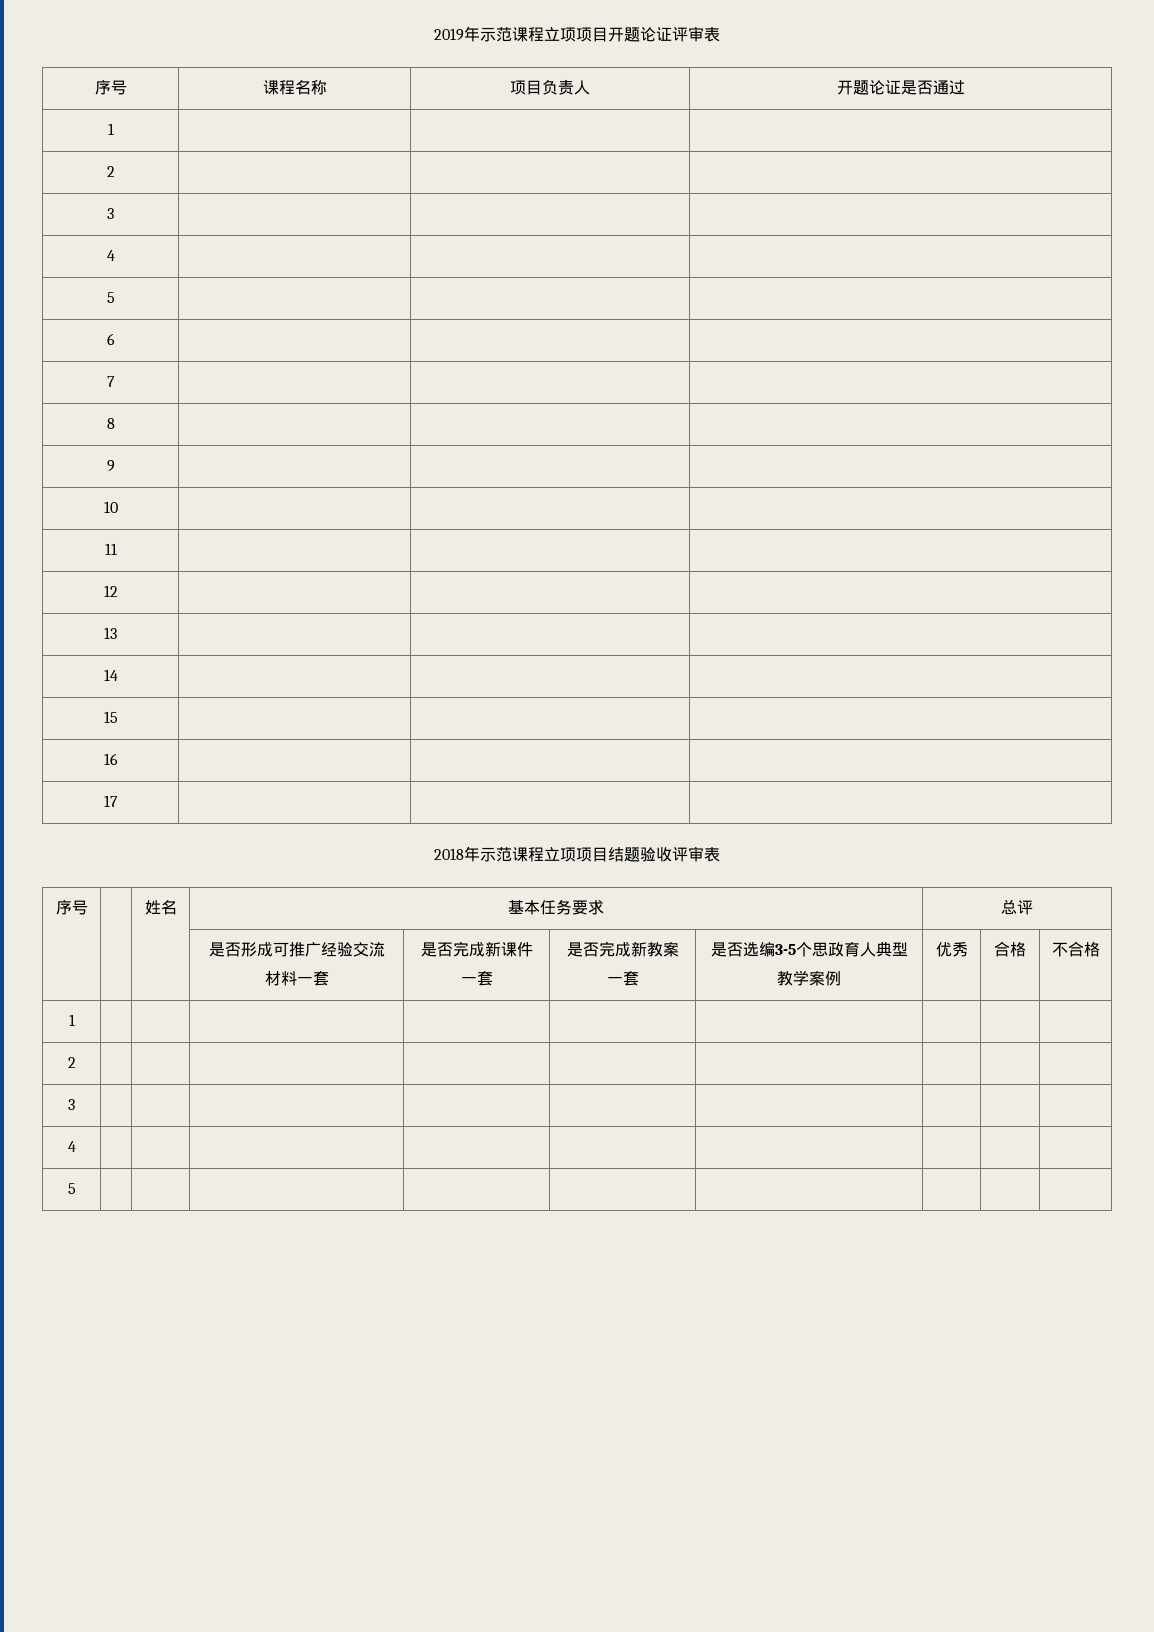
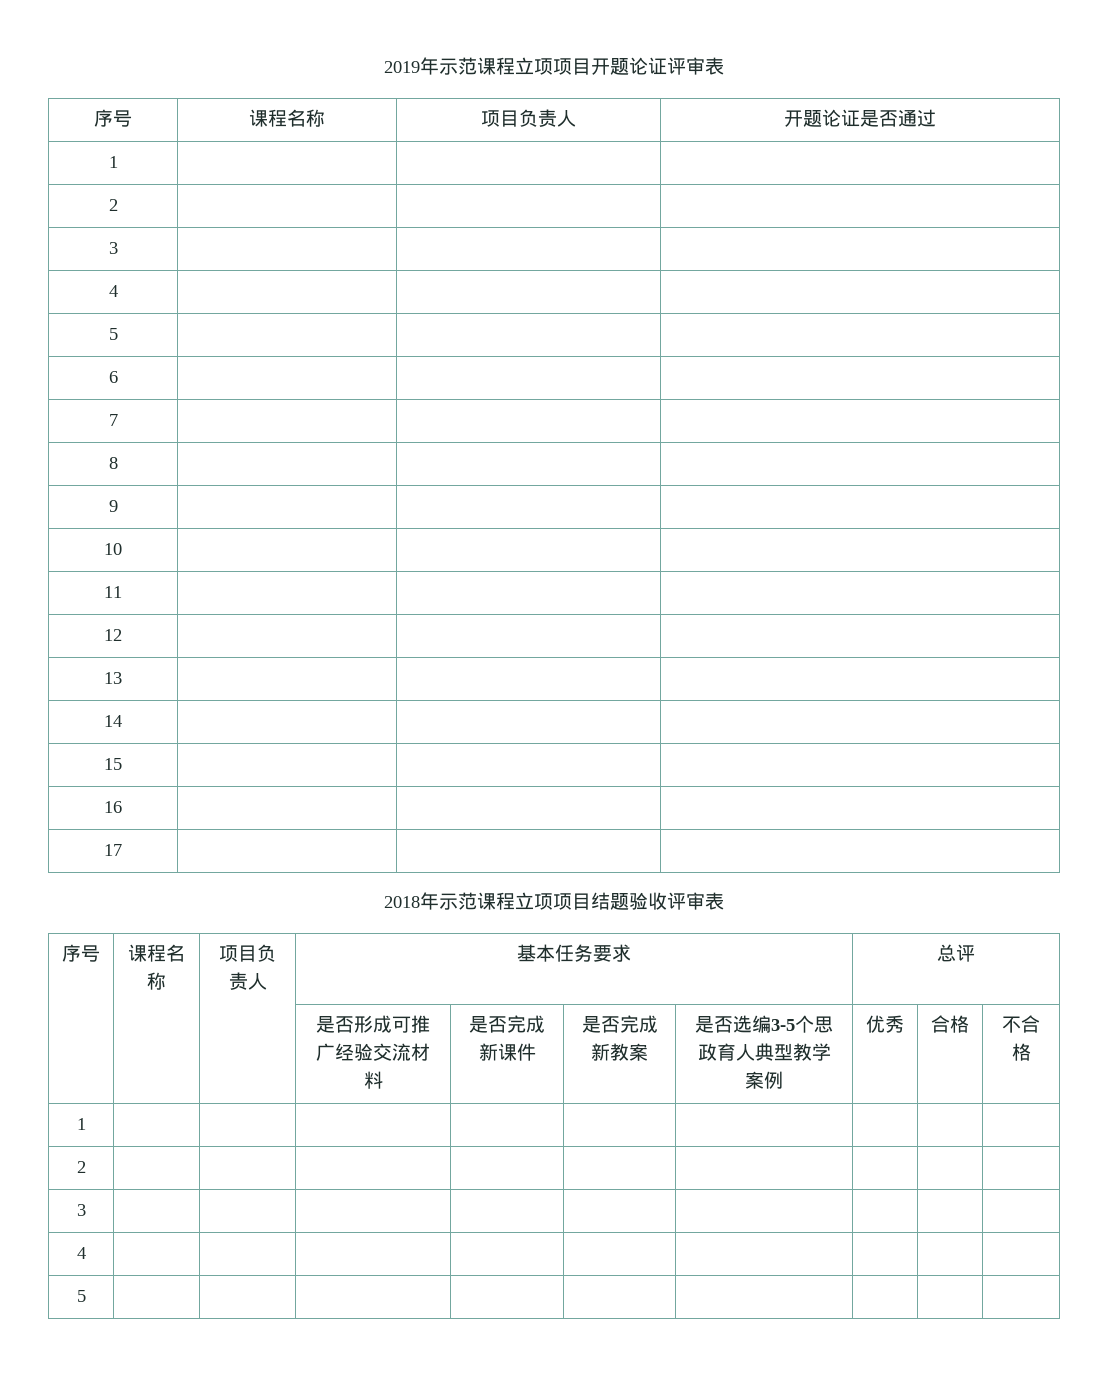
- 序号 | | 姓名 | 基本任务要求 | 总评
+ 序号 | 课程名称 | 项目负责人 | 基本任务要求 | 总评
- | | | 是否形成可推广经验交流材料一套 | 是否完成新课件一套 | 是否完成新教案一套 | 是否选编3-5个思政育人典型教学案例 | 优秀 | 合格 | 不合格
+ | | | 是否形成可推广经验交流材料 | 是否完成新课件 | 是否完成新教案 | 是否选编3-5个思政育人典型教学案例 | 优秀 | 合格 | 不合格

